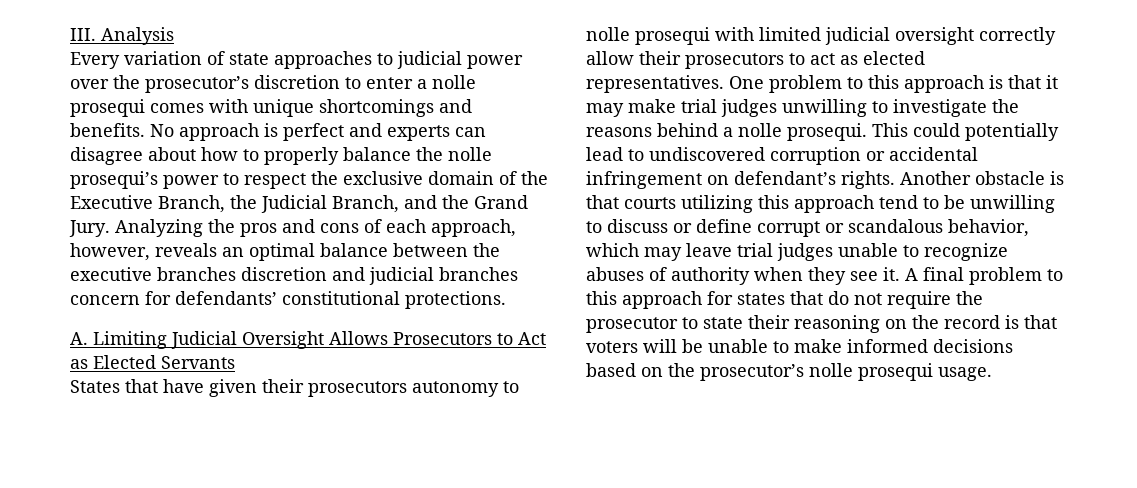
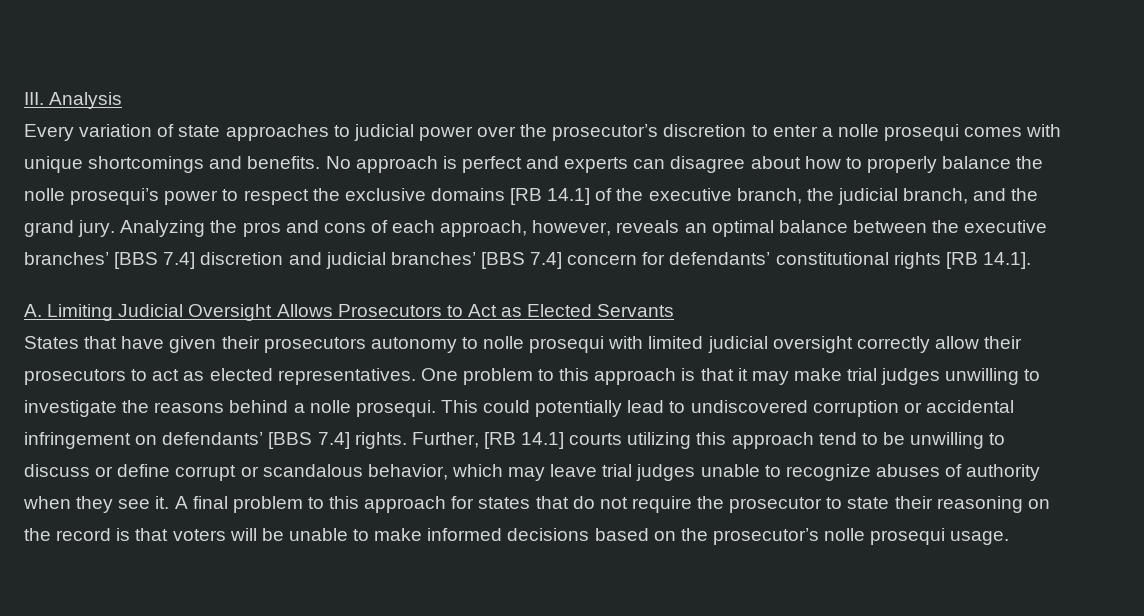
- No approach is perfect and experts can disagree about how to properly balance the nolle prosequi’s power to respect the exclusive domain of the Executive Branch, the Judicial Branch, and the Grand Jury.
+ No approach is perfect and experts can disagree about how to properly balance the nolle prosequi’s power to respect the exclusive domains [RB 14.1] of the executive branch, the judicial branch, and the grand jury.
- Analyzing the pros and cons of each approach, however, reveals an optimal balance between the executive branches discretion and judicial branches concern for defendants’ constitutional protections.
+ Analyzing the pros and cons of each approach, however, reveals an optimal balance between the executive branches’ [BBS 7.4] discretion and judicial branches’ [BBS 7.4] concern for defendants’ constitutional rights [RB 14.1].
- This could potentially lead to undiscovered corruption or accidental infringement on defendant’s rights. Another obstacle is that courts utilizing this approach tend to be unwilling to discuss or define corrupt or scandalous behavior, which may leave trial judges unable to recognize abuses of authority when they see it.
+ This could potentially lead to undiscovered corruption or accidental infringement on defendants’ [BBS 7.4] rights. Further, [RB 14.1] courts utilizing this approach tend to be unwilling to discuss or define corrupt or scandalous behavior, which may leave trial judges unable to recognize abuses of authority when they see it.

